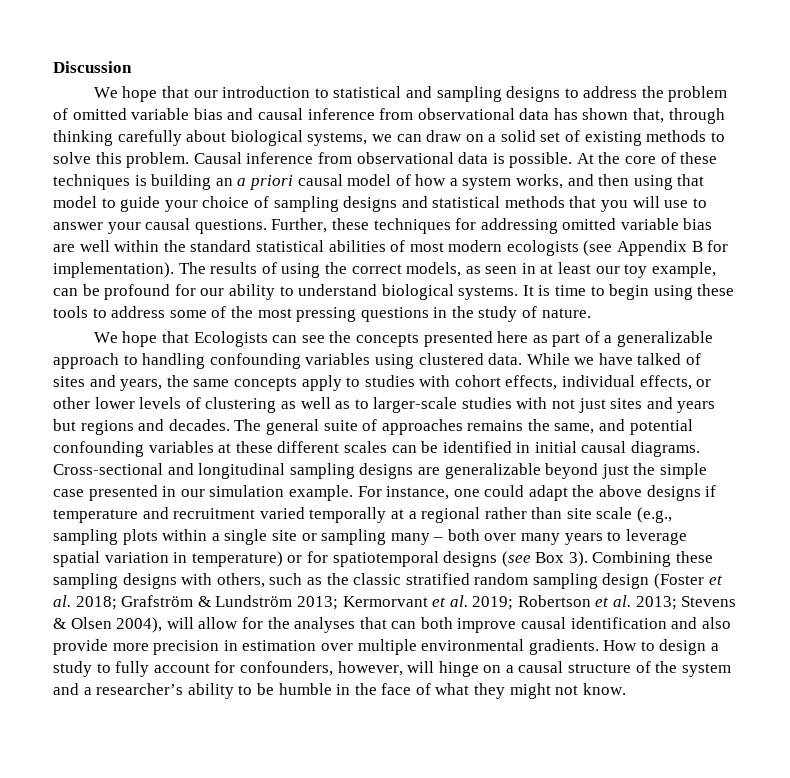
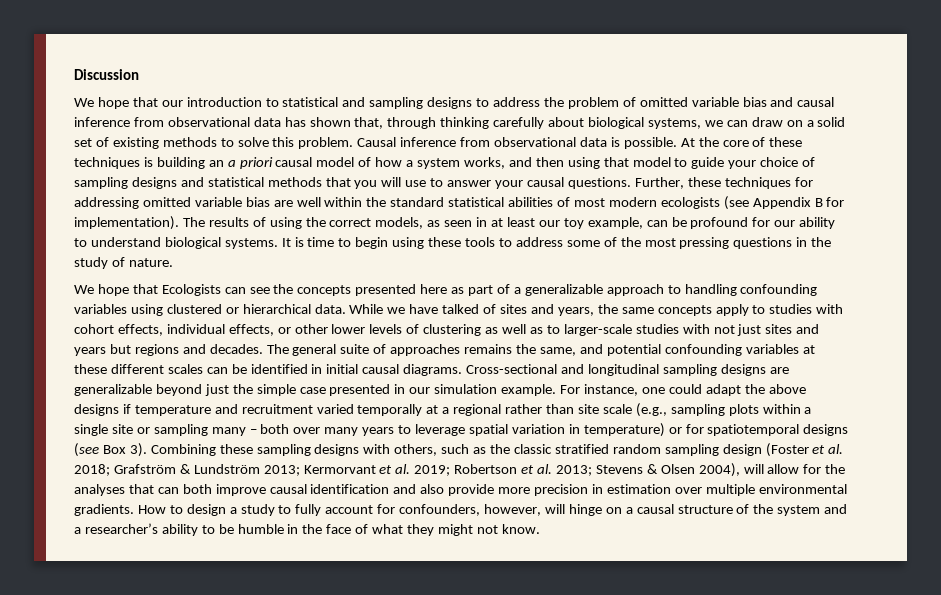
- We hope that Ecologists can see the concepts presented here as part of a generalizable approach to handling confounding variables using clustered data.
+ We hope that Ecologists can see the concepts presented here as part of a generalizable approach to handling confounding variables using clustered or hierarchical data.

